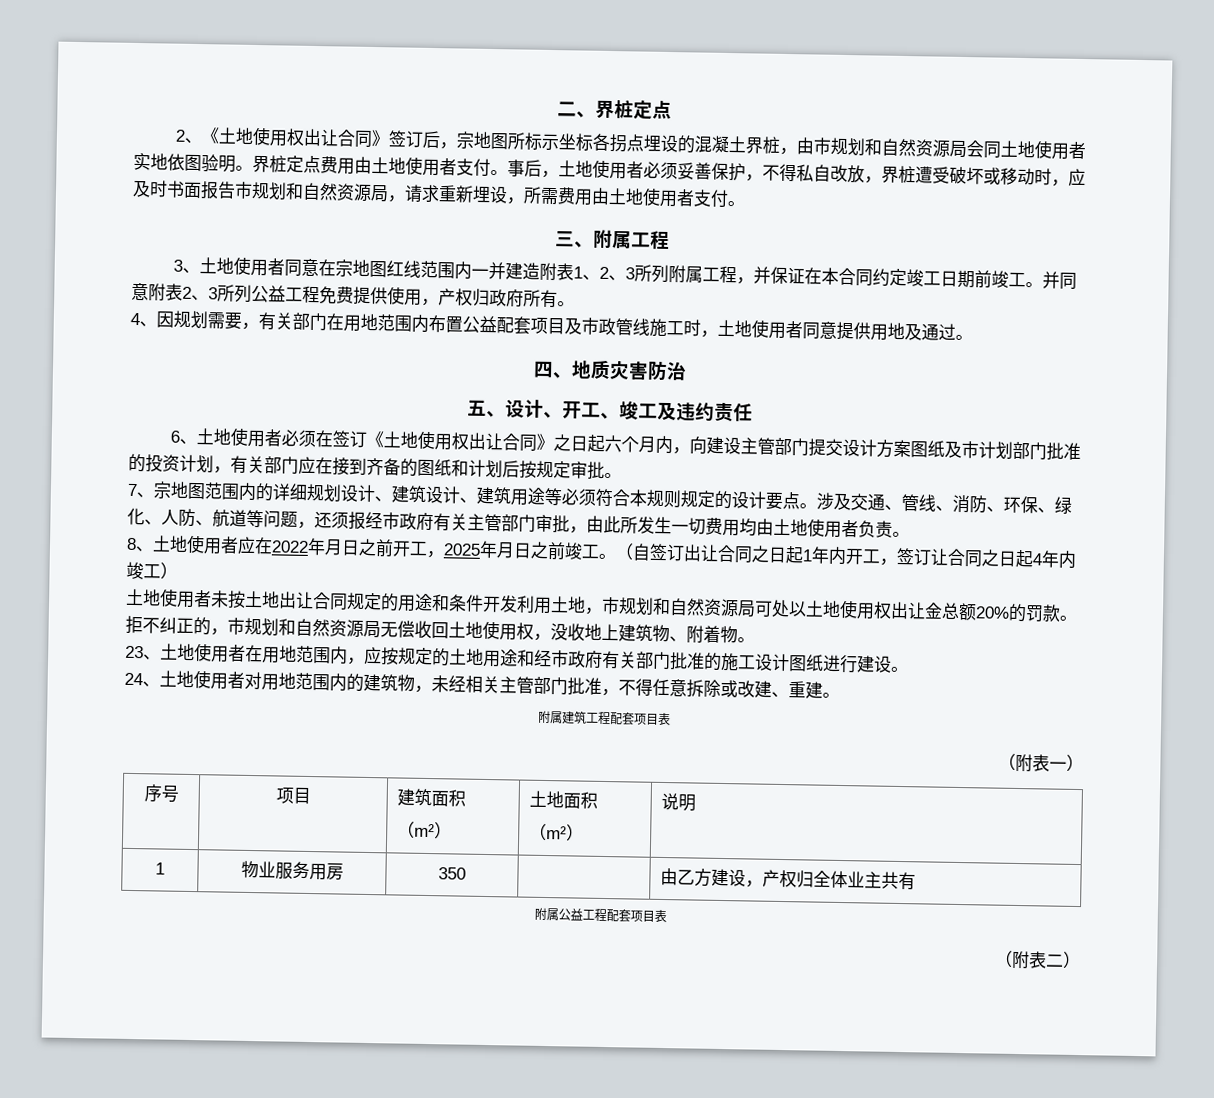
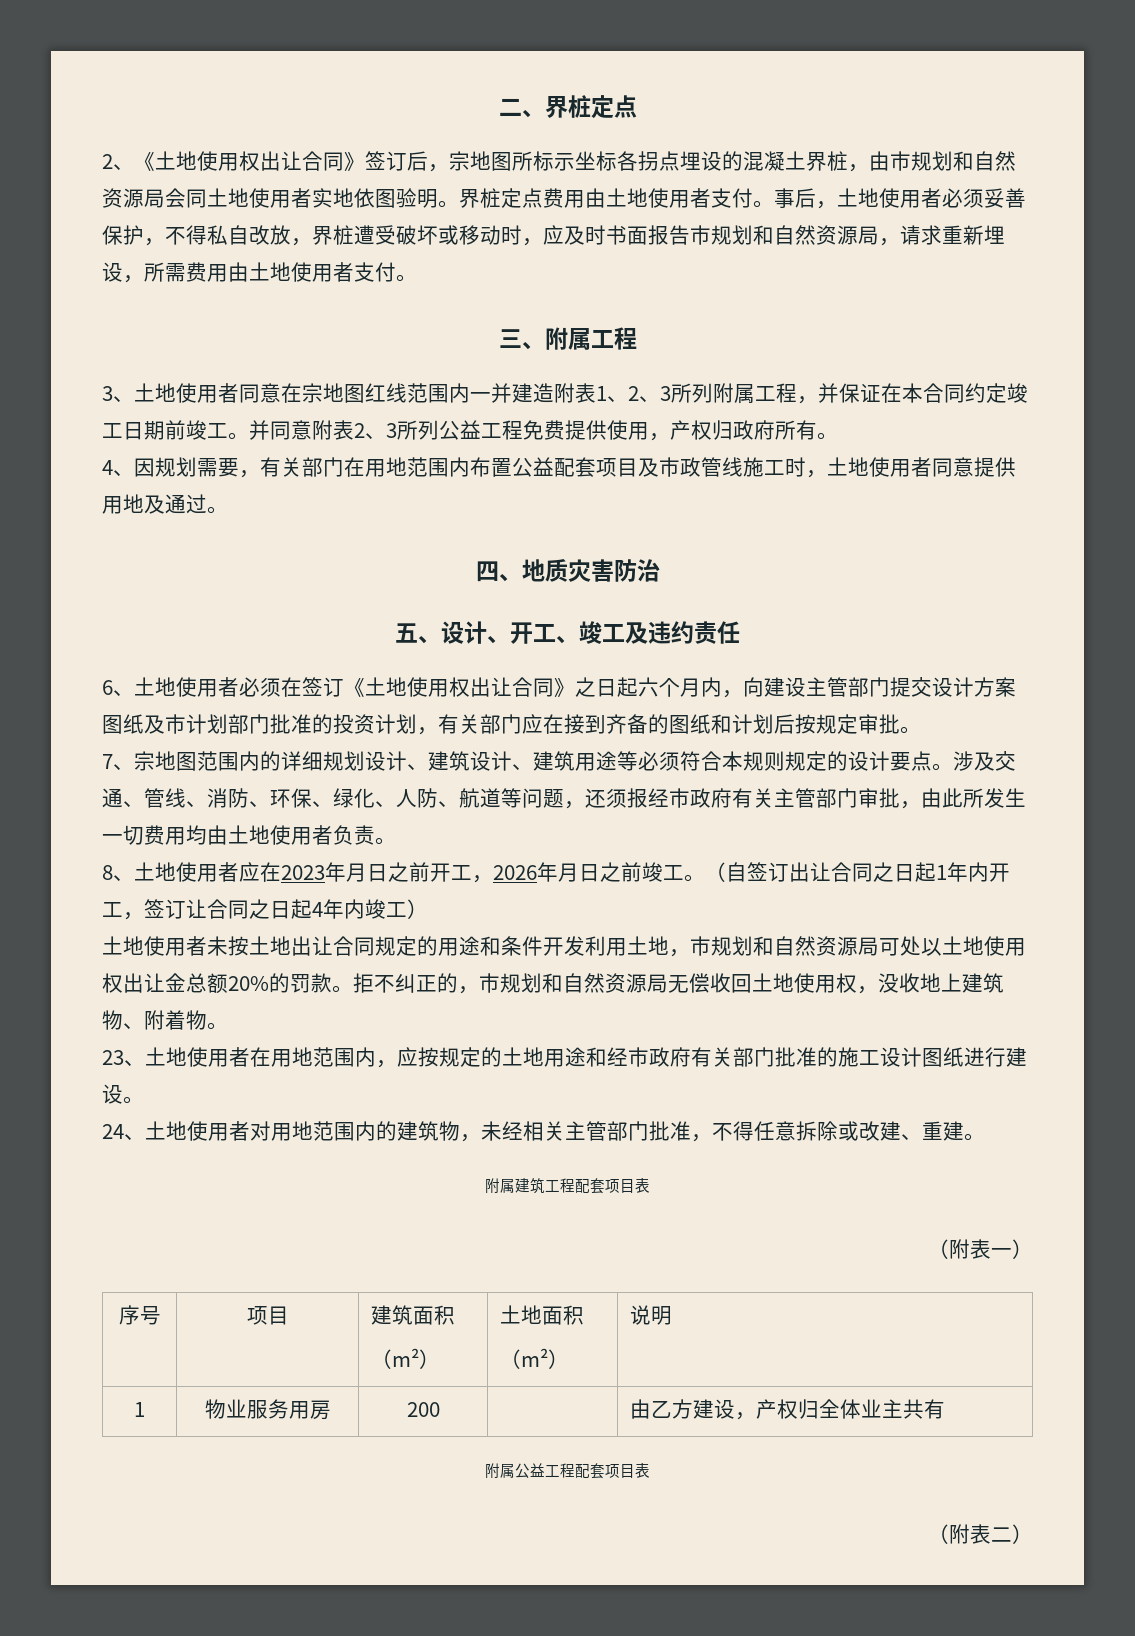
- 8、土地使用者应在2022年月日之前开工，2025年月日之前竣工。
+ 8、土地使用者应在2023年月日之前开工，2026年月日之前竣工。
- 1 | 物业服务用房 | 350 | | 由乙方建设，产权归全体业主共有
+ 1 | 物业服务用房 | 200 | | 由乙方建设，产权归全体业主共有

